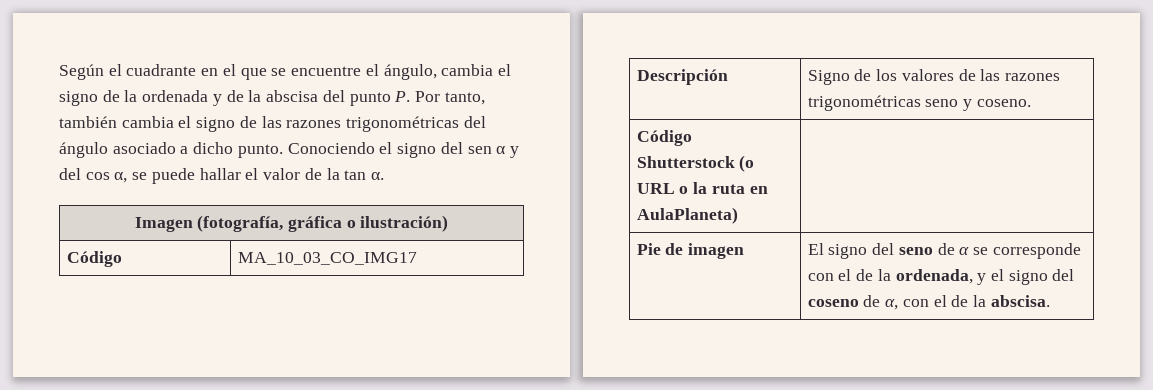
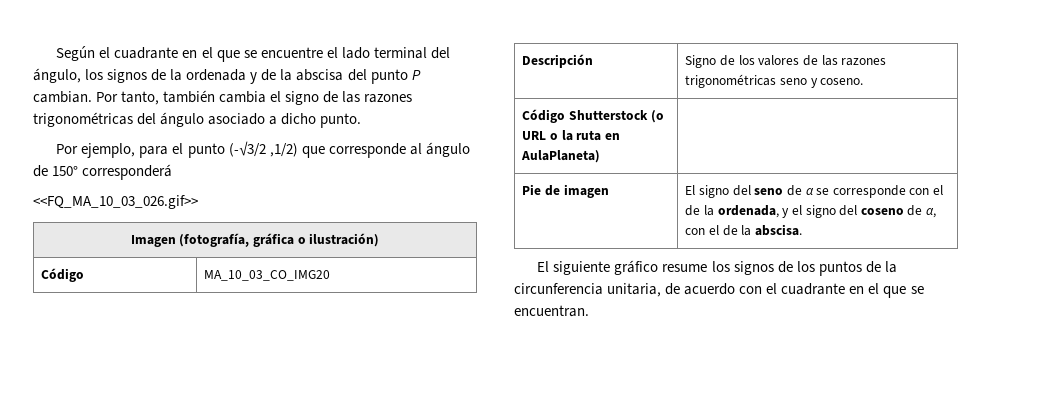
- Según el cuadrante en el que se encuentre el ángulo, cambia el signo de la ordenada y de la abscisa del punto P. Por tanto, también cambia el signo de las razones trigonométricas del ángulo asociado a dicho punto. Conociendo el signo del sen α y del cos α, se puede hallar el valor de la tan α.
+ Según el cuadrante en el que se encuentre el lado terminal del ángulo, los signos de la ordenada y de la abscisa del punto P cambian. Por tanto, también cambia el signo de las razones trigonométricas del ángulo asociado a dicho punto.
+ Por ejemplo, para el punto (-√3/2 ,1/2) que corresponde al ángulo de 150° corresponderá
+ <<FQ_MA_10_03_026.gif>>
- Código | MA_10_03_CO_IMG17
+ Código | MA_10_03_CO_IMG20
+ El siguiente gráfico resume los signos de los puntos de la circunferencia unitaria, de acuerdo con el cuadrante en el que se encuentran.

